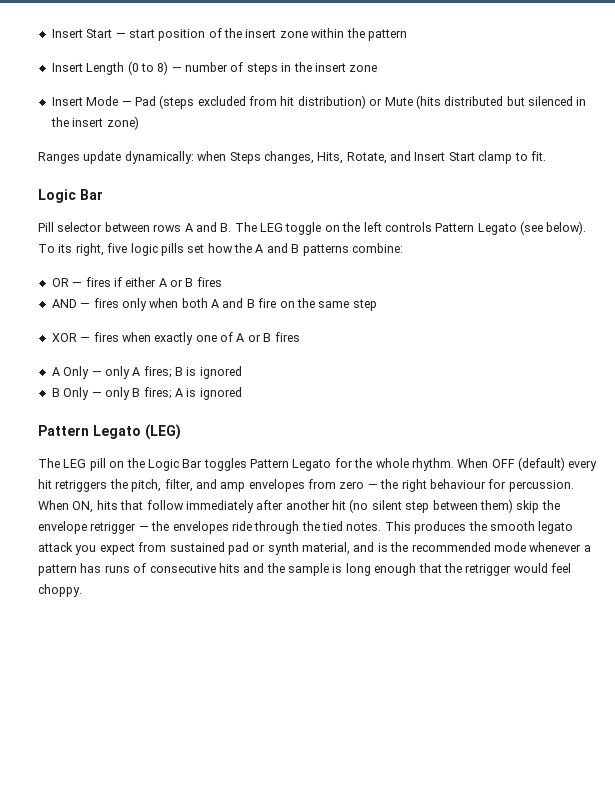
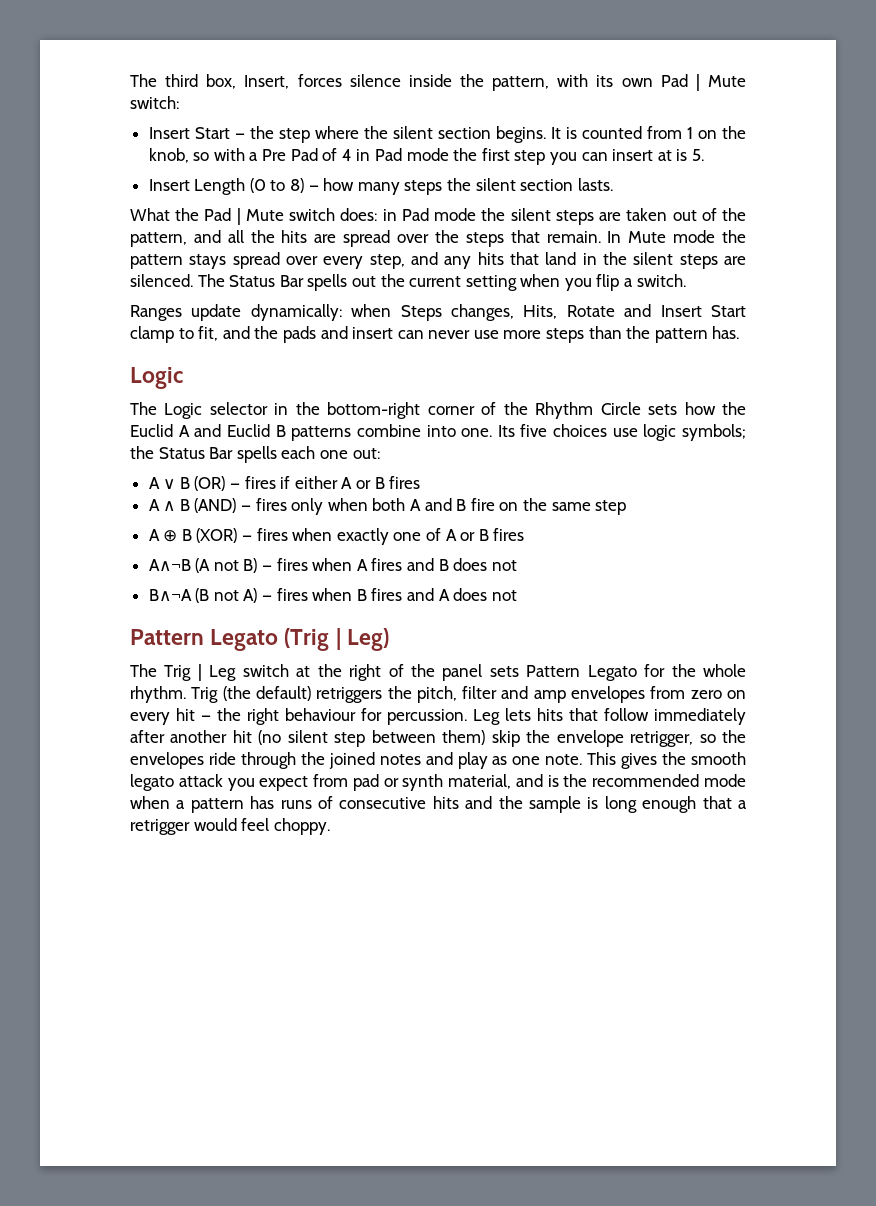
- Insert Start — start position of the insert zone within the pattern
+ The third box, Insert, forces silence inside the pattern, with its own Pad | Mute switch:
+ Insert Start — the step where the silent section begins. It is counted from 1 on the knob, so with a Pre Pad of 4 in Pad mode the first step you can insert at is 5.
- Insert Length (0 to 8) — number of steps in the insert zone
- Insert Mode — Pad (steps excluded from hit distribution) or Mute (hits distributed but silenced in the insert zone)
+ Insert Length (0 to 8) — how many steps the silent section lasts.
+ What the Pad | Mute switch does: in Pad mode the silent steps are taken out of the pattern, and all the hits are spread over the steps that remain. In Mute mode the pattern stays spread over every step, and any hits that land in the silent steps are silenced. The Status Bar spells out the current setting when you flip a switch.
- Ranges update dynamically: when Steps changes, Hits, Rotate, and Insert Start clamp to fit.
- Logic Bar
- Pill selector between rows A and B. The LEG toggle on the left controls Pattern Legato (see below). To its right, five logic pills set how the A and B patterns combine:
- OR — fires if either A or B fires
+ Ranges update dynamically: when Steps changes, Hits, Rotate and Insert Start clamp to fit, and the pads and insert can never use more steps than the pattern has.
+ Logic
+ The Logic selector in the bottom-right corner of the Rhythm Circle sets how the Euclid A and Euclid B patterns combine into one. Its five choices use logic symbols; the Status Bar spells each one out:
+ A ∨ B (OR) — fires if either A or B fires
- AND — fires only when both A and B fire on the same step
+ A ∧ B (AND) — fires only when both A and B fire on the same step
- XOR — fires when exactly one of A or B fires
+ A ⊕ B (XOR) — fires when exactly one of A or B fires
- A Only — only A fires; B is ignored
- B Only — only B fires; A is ignored
- Pattern Legato (LEG)
- The LEG pill on the Logic Bar toggles Pattern Legato for the whole rhythm.
+ A∧¬B (A not B) — fires when A fires and B does not
+ B∧¬A (B not A) — fires when B fires and A does not
+ Pattern Legato (Trig | Leg)
+ The Trig | Leg switch at the right of the panel sets Pattern Legato for the whole rhythm.
- When OFF (default) every hit retriggers the pitch, filter, and amp envelopes from zero — the right behaviour for percussion.
+ Trig (the default) retriggers the pitch, filter and amp envelopes from zero on every hit — the right behaviour for percussion.
- When ON, hits that follow immediately after another hit (no silent step between them) skip the envelope retrigger — the envelopes ride through the tied notes. This produces the smooth legato attack you expect from sustained pad or synth material, and is the recommended mode whenever a pattern has runs of consecutive hits and the sample is long enough that the retrigger would feel choppy.
+ Leg lets hits that follow immediately after another hit (no silent step between them) skip the envelope retrigger, so the envelopes ride through the joined notes and play as one note. This gives the smooth legato attack you expect from pad or synth material, and is the recommended mode when a pattern has runs of consecutive hits and the sample is long enough that a retrigger would feel choppy.

